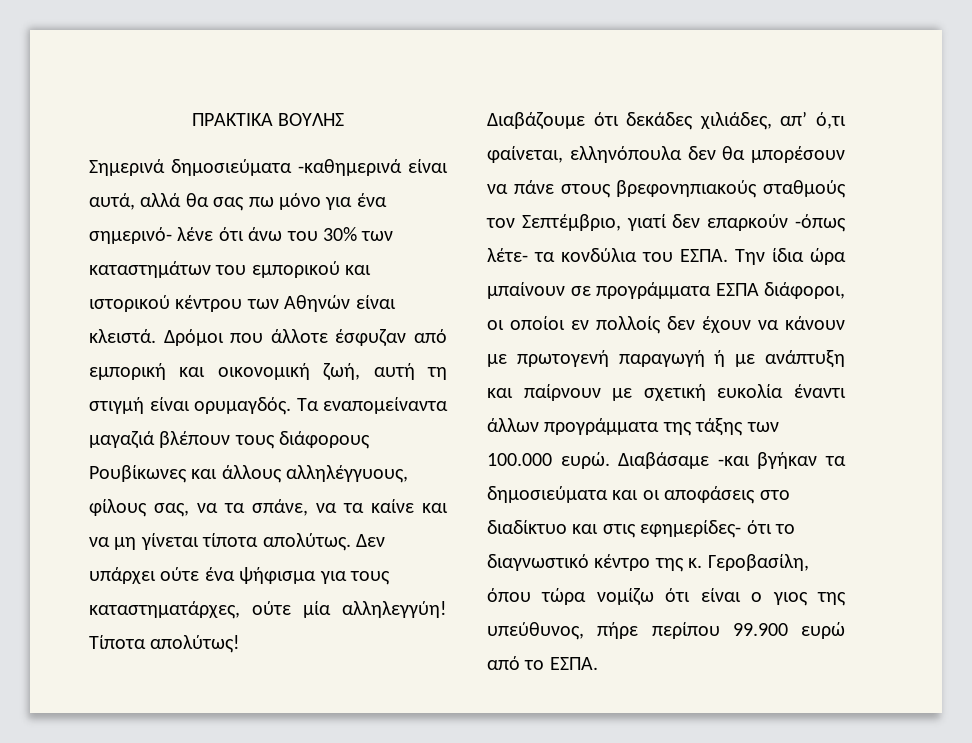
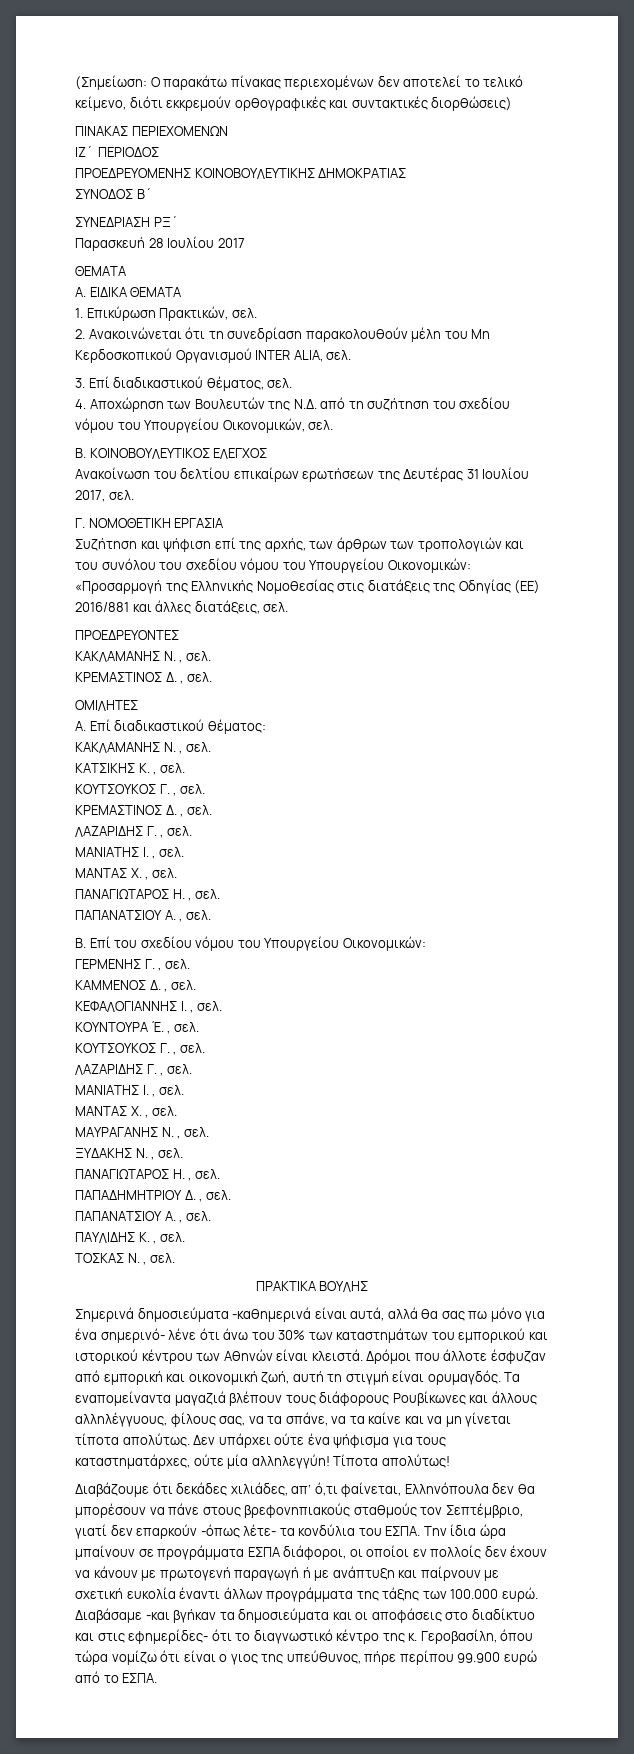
+ (Σημείωση: Ο παρακάτω πίνακας περιεχομένων δεν αποτελεί το τελικό κείμενο, διότι εκκρεμούν ορθογραφικές και συντακτικές διορθώσεις)
+ ΠΙΝΑΚΑΣ ΠΕΡΙΕΧΟΜΕΝΩΝ
+ ΙΖ΄ ΠΕΡΙΟΔΟΣ
+ ΠΡΟΕΔΡΕΥΟΜΕΝΗΣ ΚΟΙΝΟΒΟΥΛΕΥΤΙΚΗΣ ΔΗΜΟΚΡΑΤΙΑΣ
+ ΣΥΝΟΔΟΣ Β΄
+ ΣΥΝΕΔΡΙΑΣΗ ΡΞ΄
+ Παρασκευή 28 Ιουλίου 2017
+ ΘΕΜΑΤΑ
+ Α. ΕΙΔΙΚΑ ΘΕΜΑΤΑ
+ 1. Επικύρωση Πρακτικών, σελ.
+ 2. Ανακοινώνεται ότι τη συνεδρίαση παρακολουθούν μέλη του Μη Κερδοσκοπικού Οργανισμού INTER ALIA, σελ.
+ 3. Επί διαδικαστικού θέματος, σελ.
+ 4. Αποχώρηση των Βουλευτών της Ν.Δ. από τη συζήτηση του σχεδίου νόμου του Υπουργείου Οικονομικών, σελ.
+ Β. ΚΟΙΝΟΒΟΥΛΕΥΤΙΚΟΣ ΕΛΕΓΧΟΣ
+ Ανακοίνωση του δελτίου επικαίρων ερωτήσεων της Δευτέρας 31 Ιουλίου 2017, σελ.
+ Γ. ΝΟΜΟΘΕΤΙΚΗ ΕΡΓΑΣΙΑ
+ Συζήτηση και ψήφιση επί της αρχής, των άρθρων των τροπολογιών και του συνόλου του σχεδίου νόμου του Υπουργείου Οικονομικών: «Προσαρμογή της Ελληνικής Νομοθεσίας στις διατάξεις της Οδηγίας (ΕΕ) 2016/881 και άλλες διατάξεις, σελ.
+ ΠΡΟΕΔΡΕΥΟΝΤΕΣ
+ ΚΑΚΛΑΜΑΝΗΣ Ν. , σελ.
+ ΚΡΕΜΑΣΤΙΝΟΣ Δ. , σελ.
+ ΟΜΙΛΗΤΕΣ
+ Α. Επί διαδικαστικού θέματος:
+ ΚΑΚΛΑΜΑΝΗΣ Ν. , σελ.
+ ΚΑΤΣΙΚΗΣ Κ. , σελ.
+ ΚΟΥΤΣΟΥΚΟΣ Γ. , σελ.
+ ΚΡΕΜΑΣΤΙΝΟΣ Δ. , σελ.
+ ΛΑΖΑΡΙΔΗΣ Γ. , σελ.
+ ΜΑΝΙΑΤΗΣ Ι. , σελ.
+ ΜΑΝΤΑΣ Χ. , σελ.
+ ΠΑΝΑΓΙΩΤΑΡΟΣ Η. , σελ.
+ ΠΑΠΑΝΑΤΣΙΟΥ Α. , σελ.
+ Β. Επί του σχεδίου νόμου του Υπουργείου Οικονομικών:
+ ΓΕΡΜΕΝΗΣ Γ. , σελ.
+ ΚΑΜΜΕΝΟΣ Δ. , σελ.
+ ΚΕΦΑΛΟΓΙΑΝΝΗΣ Ι. , σελ.
+ ΚΟΥΝΤΟΥΡΑ Έ. , σελ.
+ ΚΟΥΤΣΟΥΚΟΣ Γ. , σελ.
+ ΛΑΖΑΡΙΔΗΣ Γ. , σελ.
+ ΜΑΝΙΑΤΗΣ Ι. , σελ.
+ ΜΑΝΤΑΣ Χ. , σελ.
+ ΜΑΥΡΑΓΑΝΗΣ Ν. , σελ.
+ ΞΥΔΑΚΗΣ Ν. , σελ.
+ ΠΑΝΑΓΙΩΤΑΡΟΣ Η. , σελ.
+ ΠΑΠΑΔΗΜΗΤΡΙΟΥ Δ. , σελ.
+ ΠΑΠΑΝΑΤΣΙΟΥ Α. , σελ.
+ ΠΑΥΛΙΔΗΣ Κ. , σελ.
+ ΤΟΣΚΑΣ Ν. , σελ.
- Διαβάζουμε ότι δεκάδες χιλιάδες, απ’ ό,τι φαίνεται, ελληνόπουλα δεν θα μπορέσουν να πάνε στους βρεφονηπιακούς σταθμούς τον Σεπτέμβριο, γιατί δεν επαρκούν -όπως λέτε- τα κονδύλια του ΕΣΠΑ.
+ Διαβάζουμε ότι δεκάδες χιλιάδες, απ’ ό,τι φαίνεται, Ελληνόπουλα δεν θα μπορέσουν να πάνε στους βρεφονηπιακούς σταθμούς τον Σεπτέμβριο, γιατί δεν επαρκούν -όπως λέτε- τα κονδύλια του ΕΣΠΑ.

